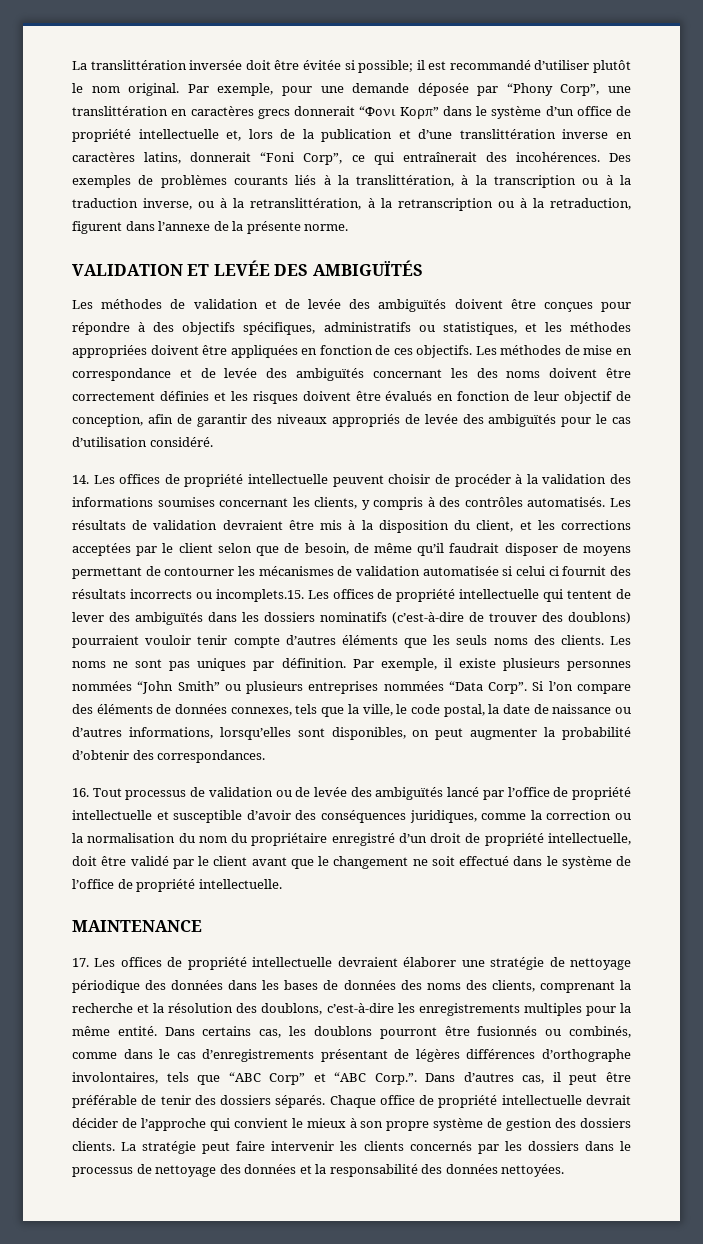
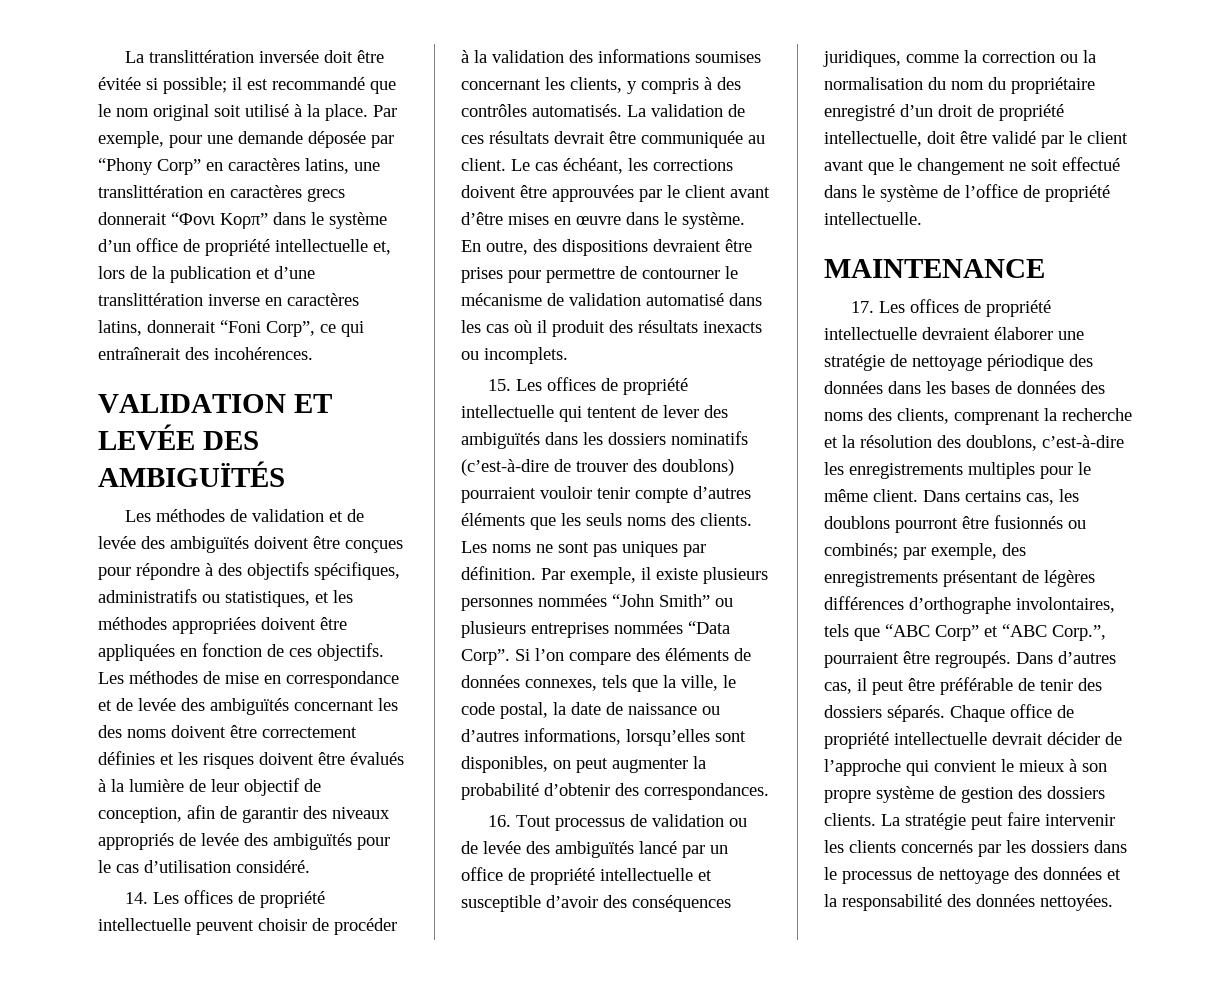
- La translittération inversée doit être évitée si possible; il est recommandé d’utiliser plutôt le nom original.
+ La translittération inversée doit être évitée si possible; il est recommandé que le nom original soit utilisé à la place.
- Par exemple, pour une demande déposée par “Phony Corp”, une translittération en caractères grecs donnerait “Φονι Κορπ” dans le système d’un office de propriété intellectuelle et, lors de la publication et d’une translittération inverse en caractères latins, donnerait “Foni Corp”, ce qui entraînerait des incohérences. Des exemples de problèmes courants liés à la translittération, à la transcription ou à la traduction inverse, ou à la retranslittération, à la retranscription ou à la retraduction, figurent dans l’annexe de la présente norme.
+ Par exemple, pour une demande déposée par “Phony Corp” en caractères latins, une translittération en caractères grecs donnerait “Φονι Κορπ” dans le système d’un office de propriété intellectuelle et, lors de la publication et d’une translittération inverse en caractères latins, donnerait “Foni Corp”, ce qui entraînerait des incohérences.
- Les méthodes de mise en correspondance et de levée des ambiguïtés concernant les des noms doivent être correctement définies et les risques doivent être évalués en fonction de leur objectif de conception, afin de garantir des niveaux appropriés de levée des ambiguïtés pour le cas d’utilisation considéré.
+ Les méthodes de mise en correspondance et de levée des ambiguïtés concernant les des noms doivent être correctement définies et les risques doivent être évalués à la lumière de leur objectif de conception, afin de garantir des niveaux appropriés de levée des ambiguïtés pour le cas d’utilisation considéré.
- Les résultats de validation devraient être mis à la disposition du client, et les corrections acceptées par le client selon que de besoin, de même qu’il faudrait disposer de moyens permettant de contourner les mécanismes de validation automatisée si celui ci fournit des résultats incorrects ou incomplets.15. Les offices de propriété intellectuelle qui tentent de lever des ambiguïtés dans les dossiers nominatifs (c’est-à-dire de trouver des doublons) pourraient vouloir tenir compte d’autres éléments que les seuls noms des clients.
+ La validation de ces résultats devrait être communiquée au client. Le cas échéant, les corrections doivent être approuvées par le client avant d’être mises en œuvre dans le système. En outre, des dispositions devraient être prises pour permettre de contourner le mécanisme de validation automatisé dans les cas où il produit des résultats inexacts ou incomplets.
+ 15. Les offices de propriété intellectuelle qui tentent de lever des ambiguïtés dans les dossiers nominatifs (c’est-à-dire de trouver des doublons) pourraient vouloir tenir compte d’autres éléments que les seuls noms des clients.
- 16. Tout processus de validation ou de levée des ambiguïtés lancé par l’office de propriété intellectuelle et susceptible d’avoir des conséquences juridiques, comme la correction ou la normalisation du nom du propriétaire enregistré d’un droit de propriété intellectuelle, doit être validé par le client avant que le changement ne soit effectué dans le système de l’office de propriété intellectuelle.
+ 16. Tout processus de validation ou de levée des ambiguïtés lancé par un office de propriété intellectuelle et susceptible d’avoir des conséquences juridiques, comme la correction ou la normalisation du nom du propriétaire enregistré d’un droit de propriété intellectuelle, doit être validé par le client avant que le changement ne soit effectué dans le système de l’office de propriété intellectuelle.
- 17. Les offices de propriété intellectuelle devraient élaborer une stratégie de nettoyage périodique des données dans les bases de données des noms des clients, comprenant la recherche et la résolution des doublons, c’est-à-dire les enregistrements multiples pour la même entité.
+ 17. Les offices de propriété intellectuelle devraient élaborer une stratégie de nettoyage périodique des données dans les bases de données des noms des clients, comprenant la recherche et la résolution des doublons, c’est-à-dire les enregistrements multiples pour le même client.
- Dans certains cas, les doublons pourront être fusionnés ou combinés, comme dans le cas d’enregistrements présentant de légères différences d’orthographe involontaires, tels que “ABC Corp” et “ABC Corp.”. Dans d’autres cas, il peut être préférable de tenir des dossiers séparés.
+ Dans certains cas, les doublons pourront être fusionnés ou combinés; par exemple, des enregistrements présentant de légères différences d’orthographe involontaires, tels que “ABC Corp” et “ABC Corp.”, pourraient être regroupés. Dans d’autres cas, il peut être préférable de tenir des dossiers séparés.

